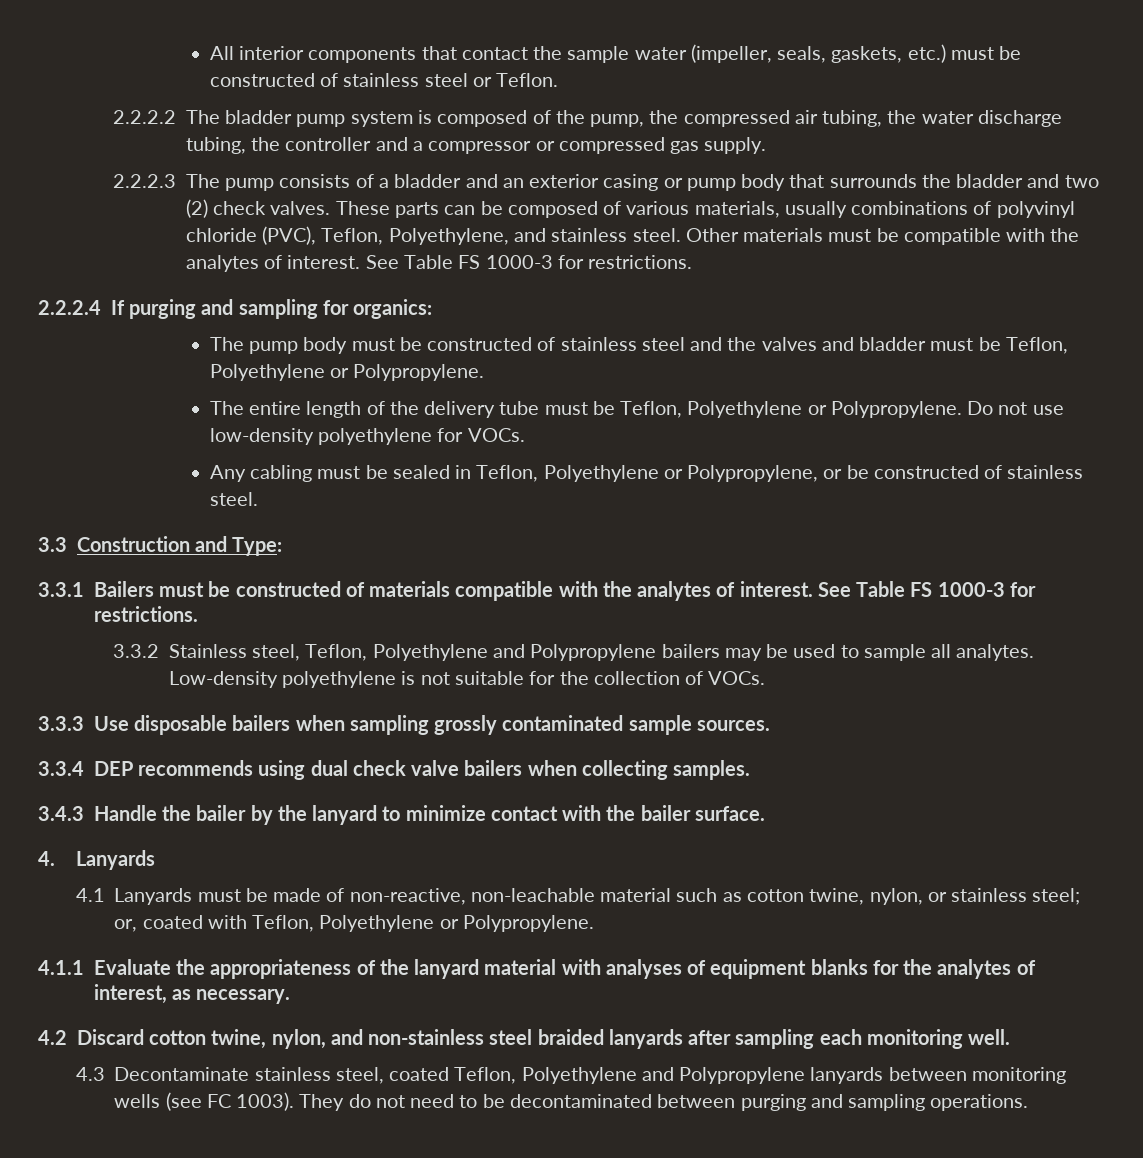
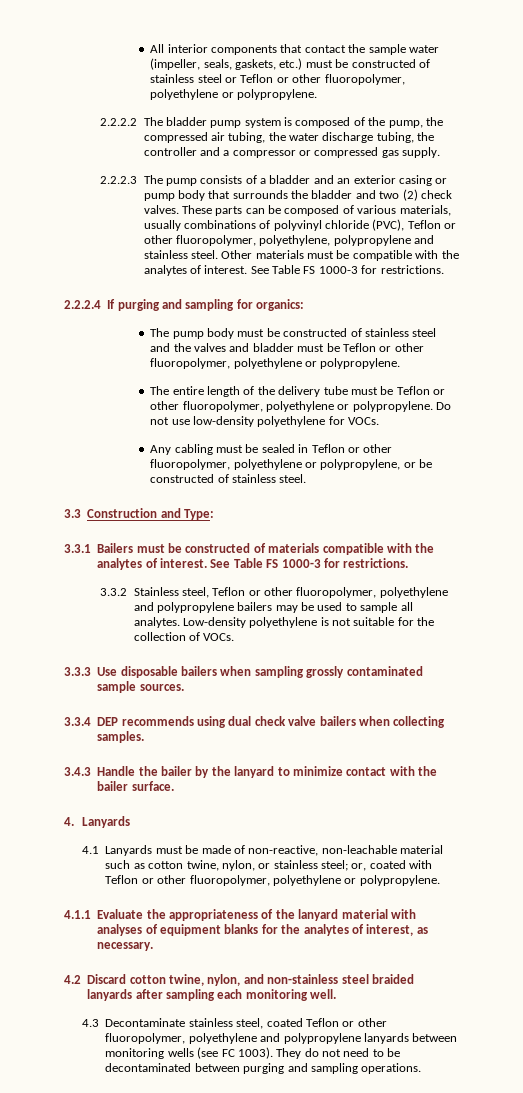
- All interior components that contact the sample water (impeller, seals, gaskets, etc.) must be constructed of stainless steel or Teflon.
+ All interior components that contact the sample water (impeller, seals, gaskets, etc.) must be constructed of stainless steel or Teflon or other fluoropolymer, polyethylene or polypropylene.
- These parts can be composed of various materials, usually combinations of polyvinyl chloride (PVC), Teflon, Polyethylene, and stainless steel.
+ These parts can be composed of various materials, usually combinations of polyvinyl chloride (PVC), Teflon or other fluoropolymer, polyethylene, polypropylene and stainless steel.
- The pump body must be constructed of stainless steel and the valves and bladder must be Teflon, Polyethylene or Polypropylene.
+ The pump body must be constructed of stainless steel and the valves and bladder must be Teflon or other fluoropolymer, polyethylene or polypropylene.
- The entire length of the delivery tube must be Teflon, Polyethylene or Polypropylene.
+ The entire length of the delivery tube must be Teflon or other fluoropolymer, polyethylene or polypropylene.
- Any cabling must be sealed in Teflon, Polyethylene or Polypropylene, or be constructed of stainless steel.
+ Any cabling must be sealed in Teflon or other fluoropolymer, polyethylene or polypropylene, or be constructed of stainless steel.
- 3.3.2 Stainless steel, Teflon, Polyethylene and Polypropylene bailers may be used to sample all analytes.
+ 3.3.2 Stainless steel, Teflon or other fluoropolymer, polyethylene and polypropylene bailers may be used to sample all analytes.
- 4.1 Lanyards must be made of non-reactive, non-leachable material such as cotton twine, nylon, or stainless steel; or, coated with Teflon, Polyethylene or Polypropylene.
+ 4.1 Lanyards must be made of non-reactive, non-leachable material such as cotton twine, nylon, or stainless steel; or, coated with Teflon or other fluoropolymer, polyethylene or polypropylene.
- 4.3 Decontaminate stainless steel, coated Teflon, Polyethylene and Polypropylene lanyards between monitoring wells (see FC 1003).
+ 4.3 Decontaminate stainless steel, coated Teflon or other fluoropolymer, polyethylene and polypropylene lanyards between monitoring wells (see FC 1003).

